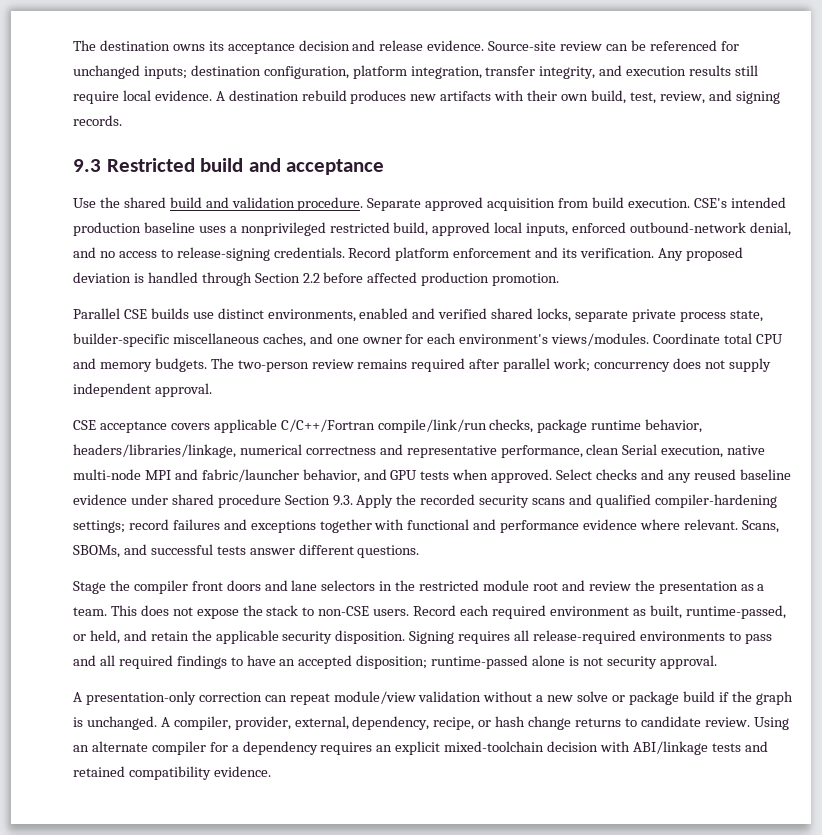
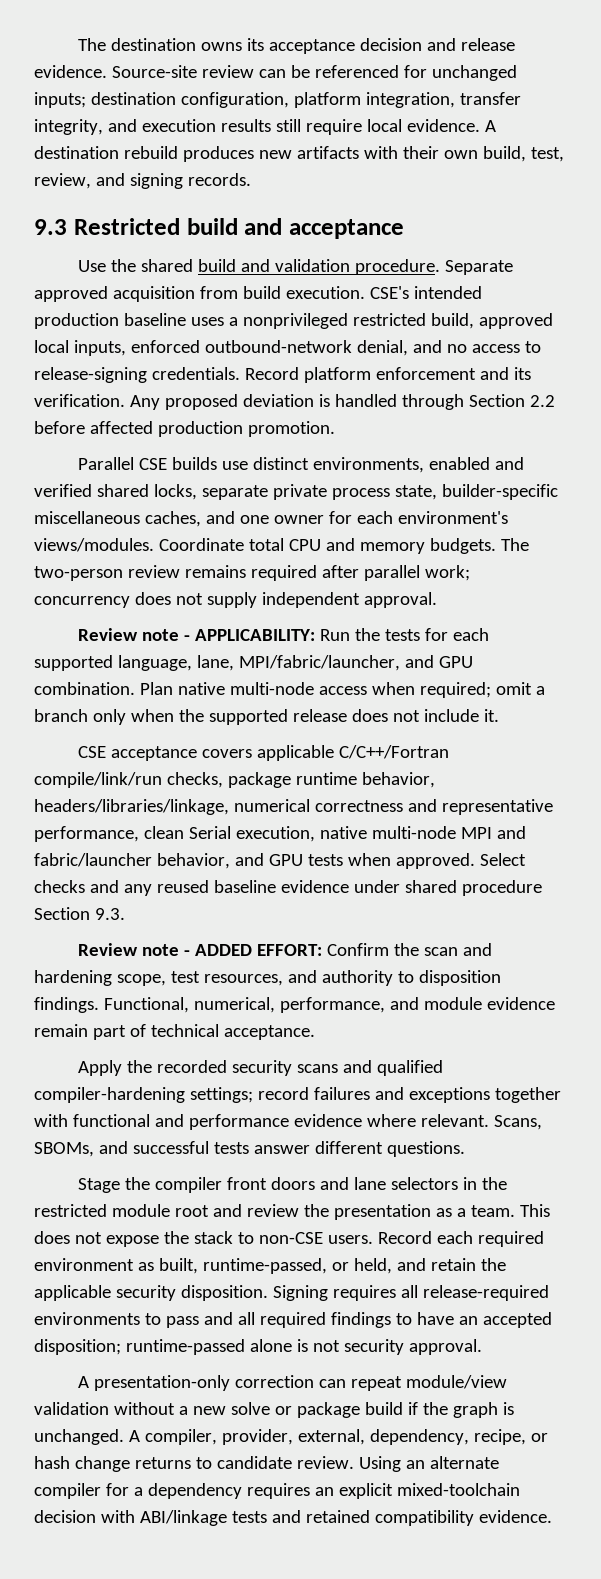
+ Review note - APPLICABILITY: Run the tests for each supported language, lane, MPI/fabric/launcher, and GPU combination. Plan native multi-node access when required; omit a branch only when the supported release does not include it.
- Select checks and any reused baseline evidence under shared procedure Section 9.3. Apply the recorded security scans and qualified compiler-hardening settings; record failures and exceptions together with functional and performance evidence where relevant.
+ Select checks and any reused baseline evidence under shared procedure Section 9.3.
+ Review note - ADDED EFFORT: Confirm the scan and hardening scope, test resources, and authority to disposition findings. Functional, numerical, performance, and module evidence remain part of technical acceptance.
+ Apply the recorded security scans and qualified compiler-hardening settings; record failures and exceptions together with functional and performance evidence where relevant.

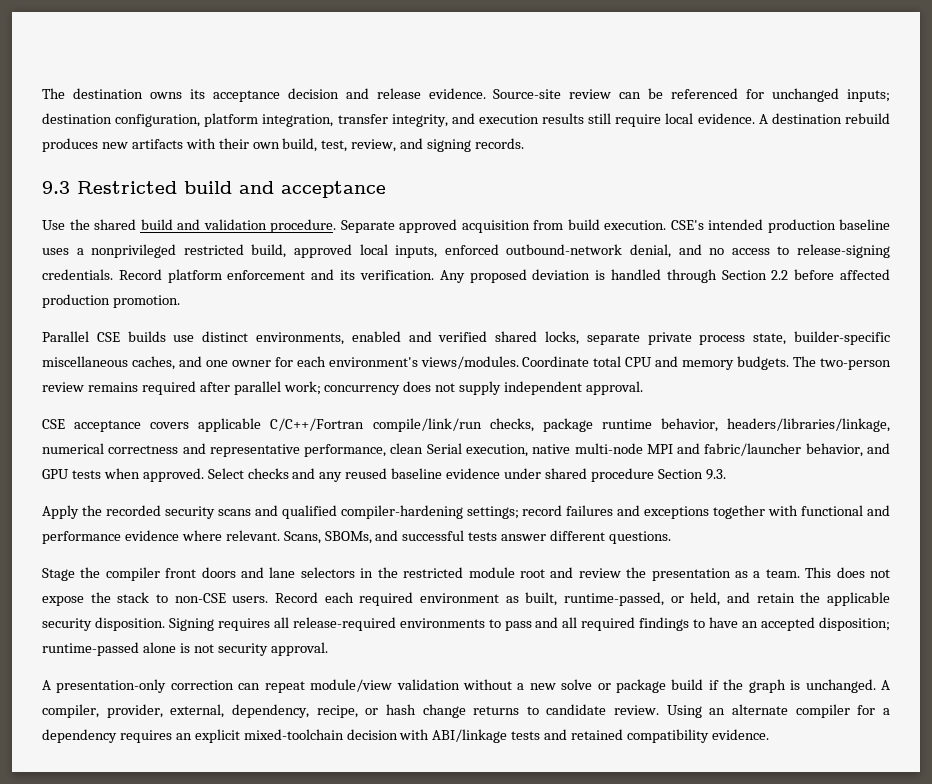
- Review note - APPLICABILITY: Run the tests for each supported language, lane, MPI/fabric/launcher, and GPU combination. Plan native multi-node access when required; omit a branch only when the supported release does not include it.
- Review note - ADDED EFFORT: Confirm the scan and hardening scope, test resources, and authority to disposition findings. Functional, numerical, performance, and module evidence remain part of technical acceptance.

